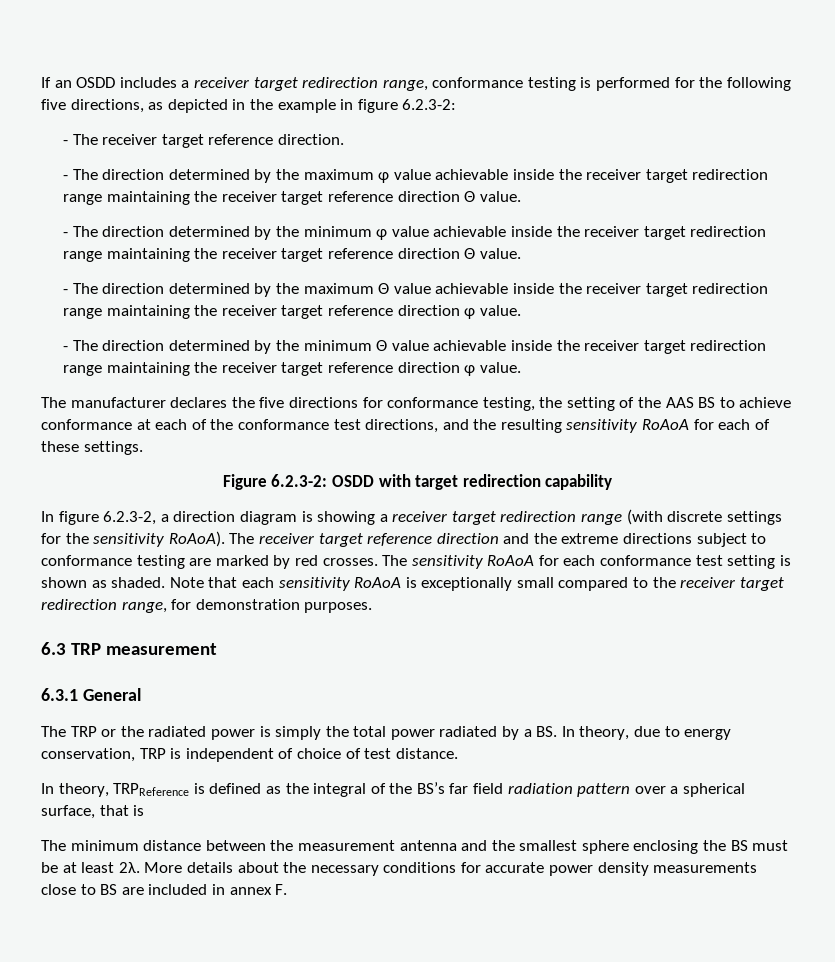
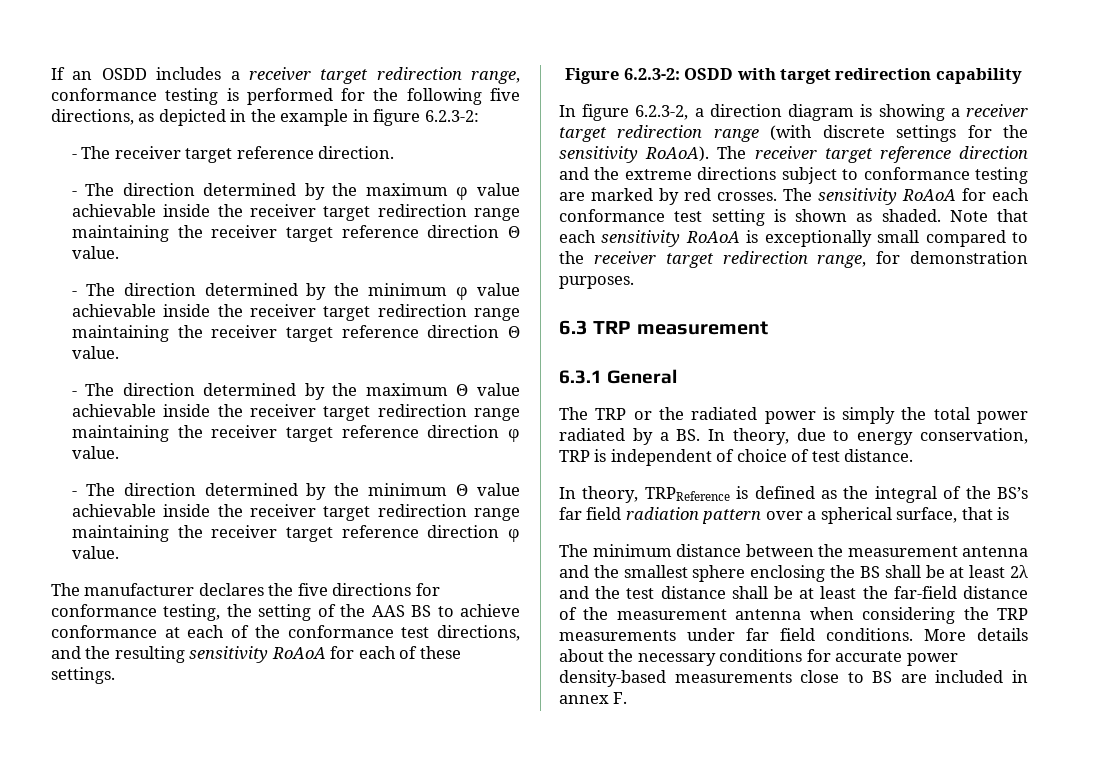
- The minimum distance between the measurement antenna and the smallest sphere enclosing the BS must be at least 2λ.
+ The minimum distance between the measurement antenna and the smallest sphere enclosing the BS shall be at least 2λ and the test distance shall be at least the far-field distance of the measurement antenna when considering the TRP measurements under far field conditions.
- More details about the necessary conditions for accurate power density measurements close to BS are included in annex F.
+ More details about the necessary conditions for accurate power density-based measurements close to BS are included in annex F.

